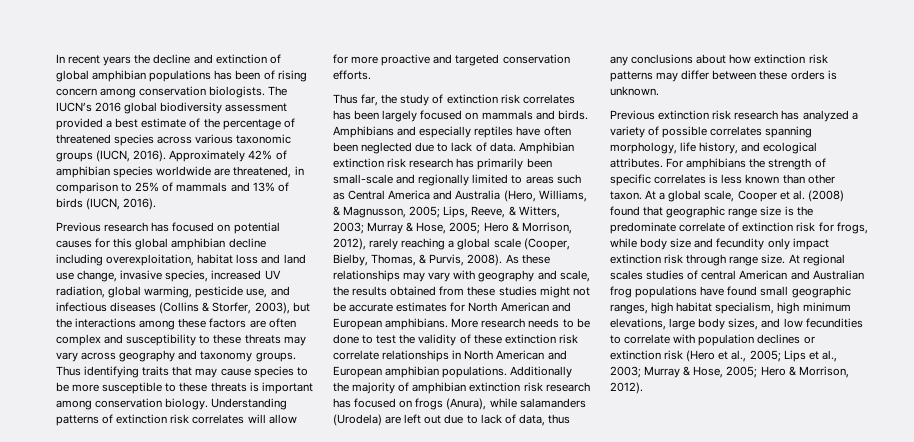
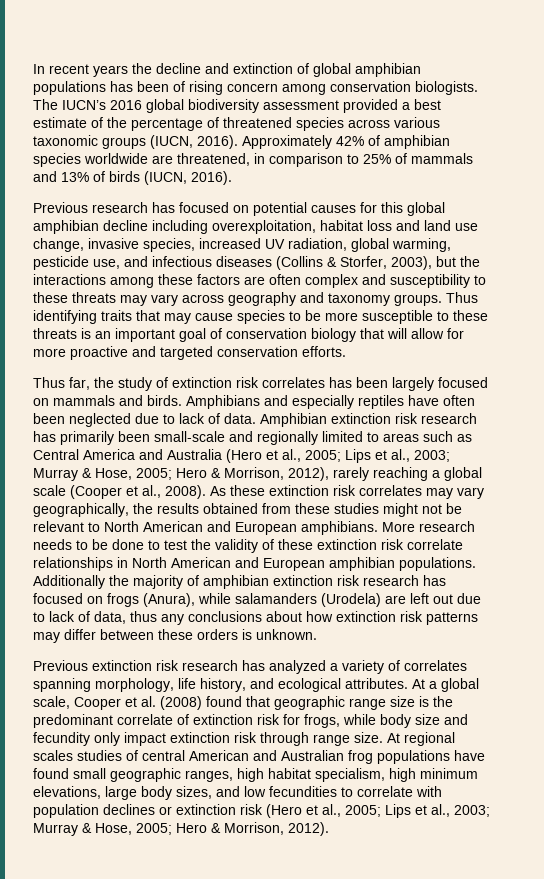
- Thus identifying traits that may cause species to be more susceptible to these threats is important among conservation biology. Understanding patterns of extinction risk correlates will allow for more proactive and targeted conservation efforts.
+ Thus identifying traits that may cause species to be more susceptible to these threats is an important goal of conservation biology that will allow for more proactive and targeted conservation efforts.
- Amphibian extinction risk research has primarily been small-scale and regionally limited to areas such as Central America and Australia (Hero, Williams, & Magnusson, 2005; Lips, Reeve, & Witters, 2003; Murray & Hose, 2005; Hero & Morrison, 2012), rarely reaching a global scale (Cooper, Bielby, Thomas, & Purvis, 2008). As these relationships may vary with geography and scale, the results obtained from these studies might not be accurate estimates for North American and European amphibians.
+ Amphibian extinction risk research has primarily been small-scale and regionally limited to areas such as Central America and Australia (Hero et al., 2005; Lips et al., 2003; Murray & Hose, 2005; Hero & Morrison, 2012), rarely reaching a global scale (Cooper et al., 2008). As these extinction risk correlates may vary geographically, the results obtained from these studies might not be relevant to North American and European amphibians.
- Previous extinction risk research has analyzed a variety of possible correlates spanning morphology, life history, and ecological attributes.
+ Previous extinction risk research has analyzed a variety of correlates spanning morphology, life history, and ecological attributes.
- For amphibians the strength of specific correlates is less known than other taxon.
- At a global scale, Cooper et al. (2008) found that geographic range size is the predominate correlate of extinction risk for frogs, while body size and fecundity only impact extinction risk through range size.
+ At a global scale, Cooper et al. (2008) found that geographic range size is the predominant correlate of extinction risk for frogs, while body size and fecundity only impact extinction risk through range size.

